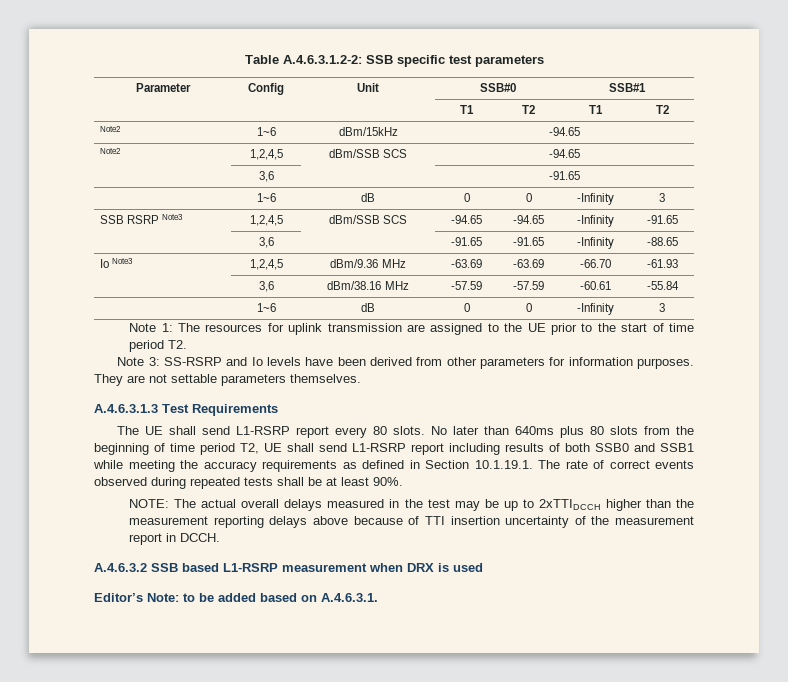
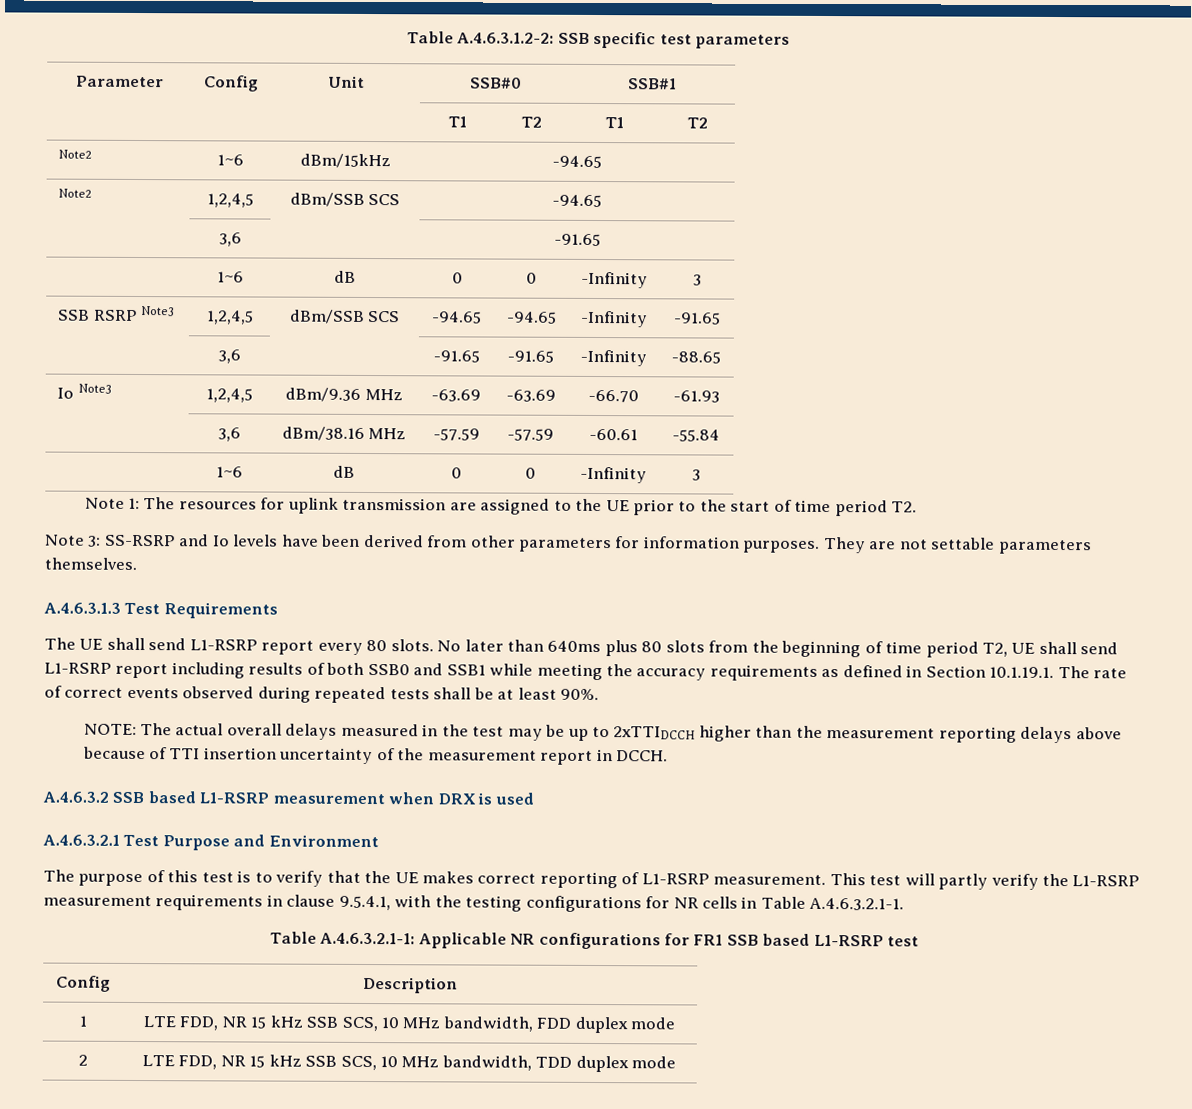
- Editor’s Note: to be added based on A.4.6.3.1.
+ A.4.6.3.2.1 Test Purpose and Environment
+ The purpose of this test is to verify that the UE makes correct reporting of L1-RSRP measurement. This test will partly verify the L1-RSRP measurement requirements in clause 9.5.4.1, with the testing configurations for NR cells in Table A.4.6.3.2.1-1.
+ Table A.4.6.3.2.1-1: Applicable NR configurations for FR1 SSB based L1-RSRP test
+ Config | Description
+ 1 | LTE FDD, NR 15 kHz SSB SCS, 10 MHz bandwidth, FDD duplex mode
+ 2 | LTE FDD, NR 15 kHz SSB SCS, 10 MHz bandwidth, TDD duplex mode

